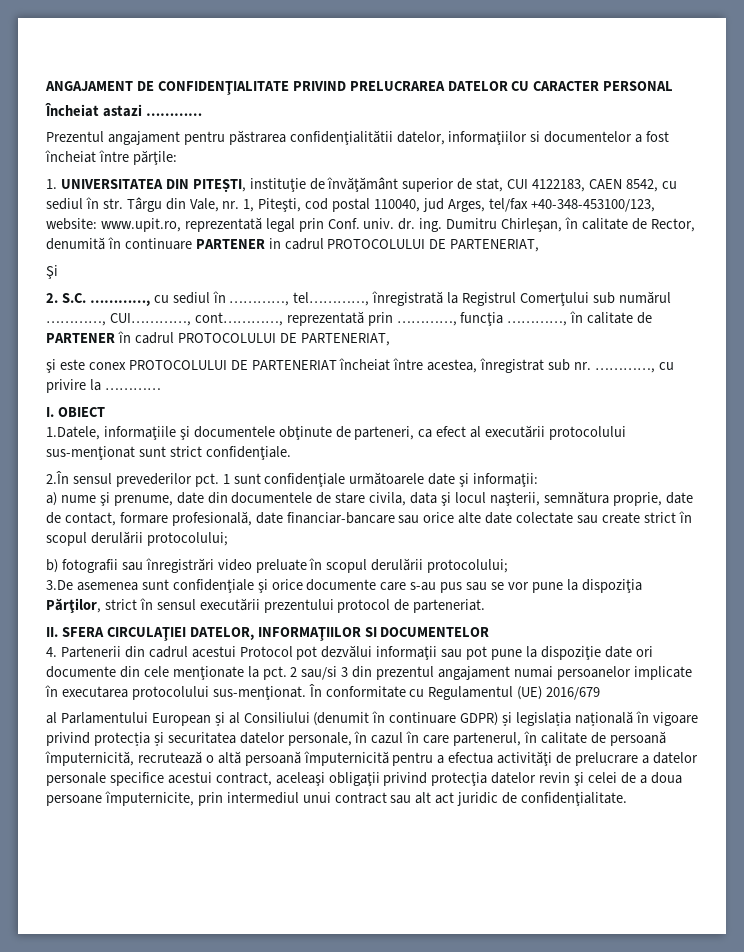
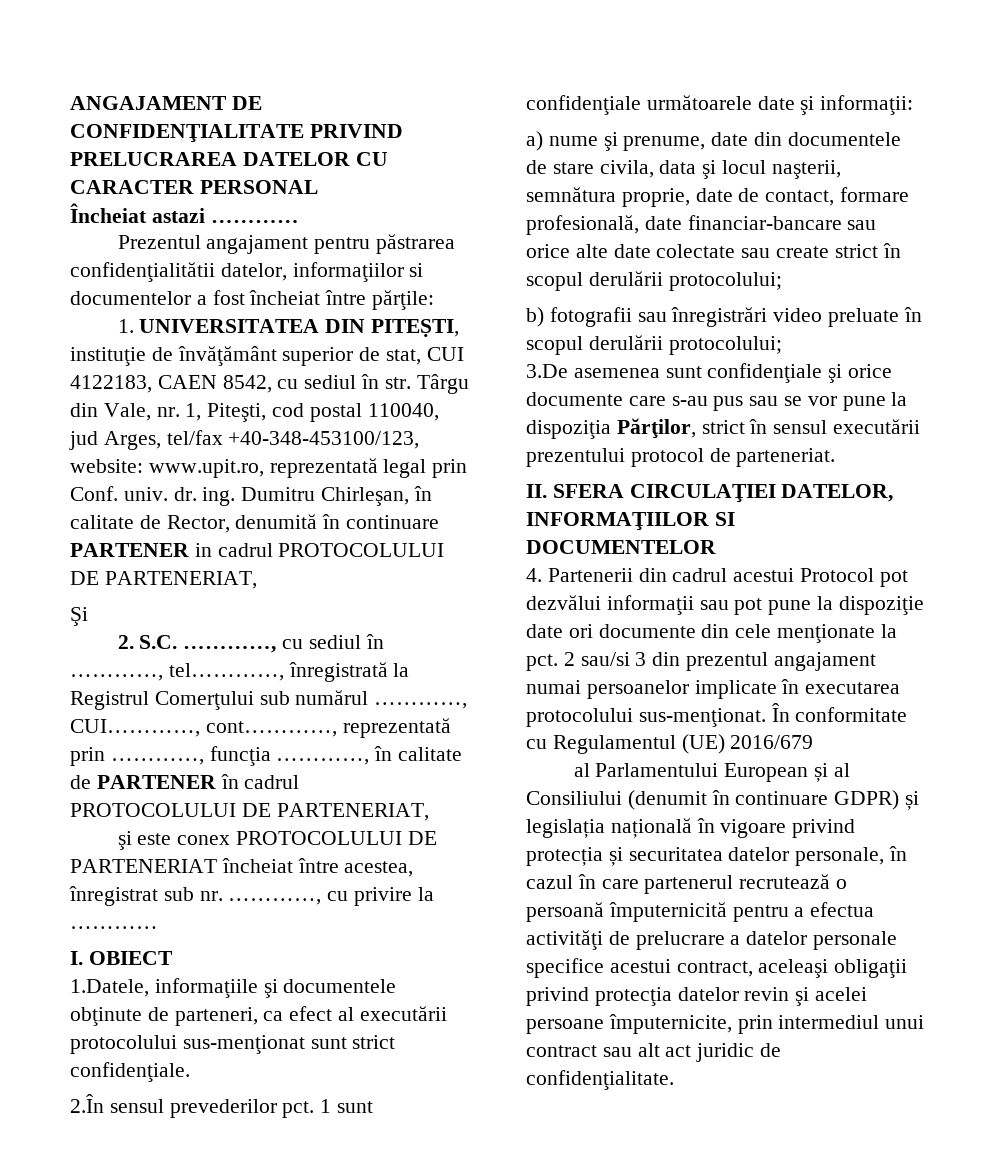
- al Parlamentului European și al Consiliului (denumit în continuare GDPR) și legislația națională în vigoare privind protecția și securitatea datelor personale, în cazul în care partenerul, în calitate de persoană împuternicită, recrutează o altă persoană împuternicită pentru a efectua activităţi de prelucrare a datelor personale specifice acestui contract, aceleaşi obligaţii privind protecţia datelor revin şi celei de a doua persoane împuternicite, prin intermediul unui contract sau alt act juridic de confidenţialitate.
+ al Parlamentului European și al Consiliului (denumit în continuare GDPR) și legislația națională în vigoare privind protecția și securitatea datelor personale, în cazul în care partenerul recrutează o persoană împuternicită pentru a efectua activităţi de prelucrare a datelor personale specifice acestui contract, aceleaşi obligaţii privind protecţia datelor revin şi acelei persoane împuternicite, prin intermediul unui contract sau alt act juridic de confidenţialitate.

